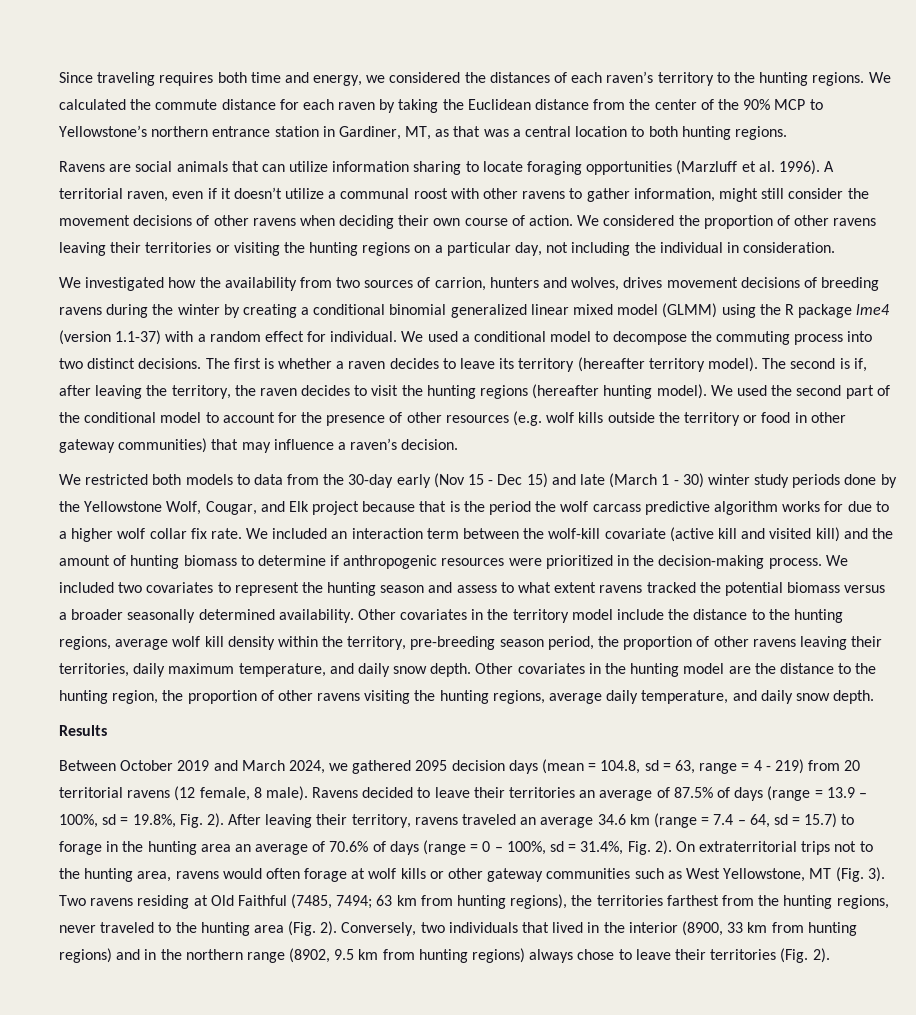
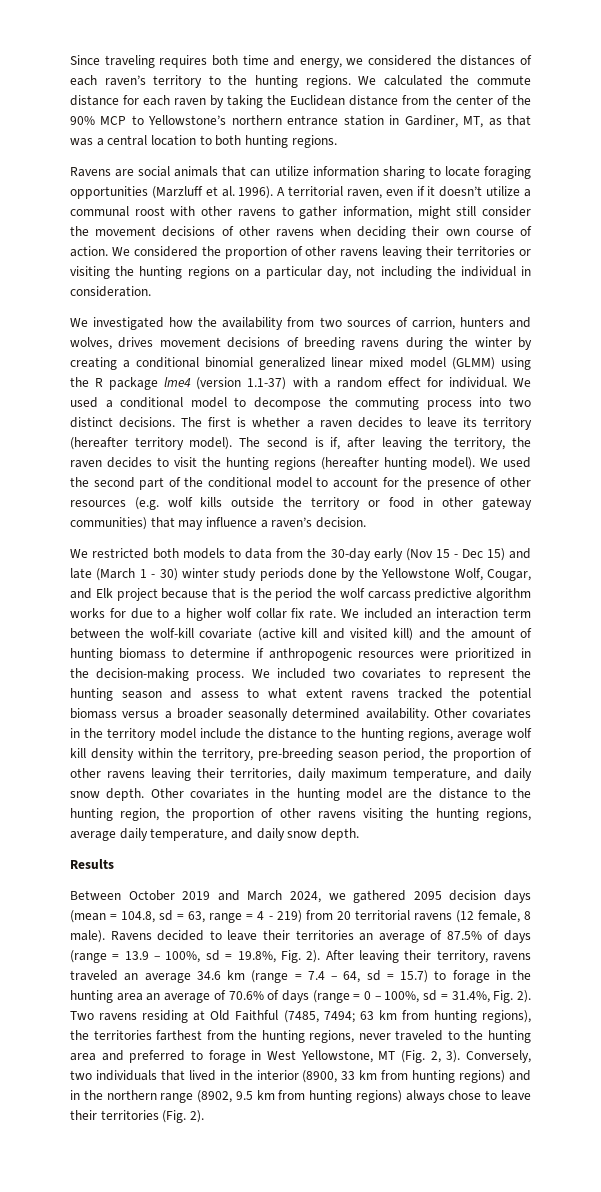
- On extraterritorial trips not to the hunting area, ravens would often forage at wolf kills or other gateway communities such as West Yellowstone, MT (Fig. 3).
- Two ravens residing at Old Faithful (7485, 7494; 63 km from hunting regions), the territories farthest from the hunting regions, never traveled to the hunting area (Fig. 2).
+ Two ravens residing at Old Faithful (7485, 7494; 63 km from hunting regions), the territories farthest from the hunting regions, never traveled to the hunting area and preferred to forage in West Yellowstone, MT (Fig. 2, 3).

